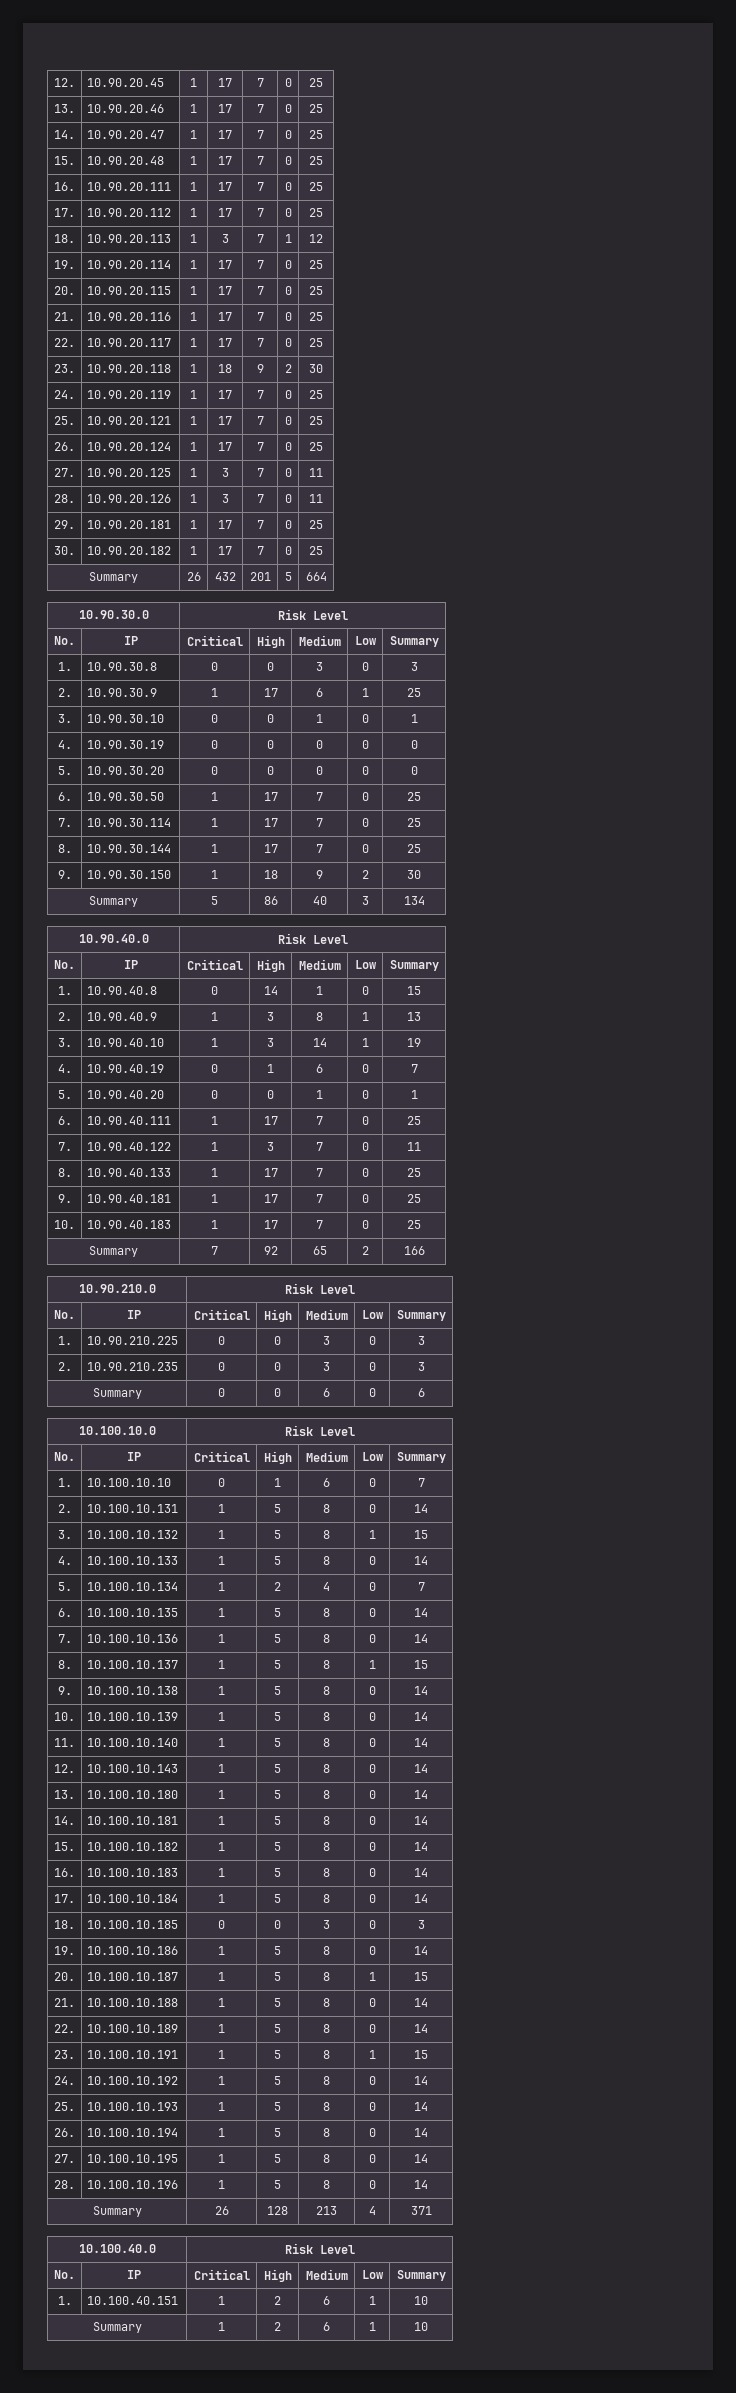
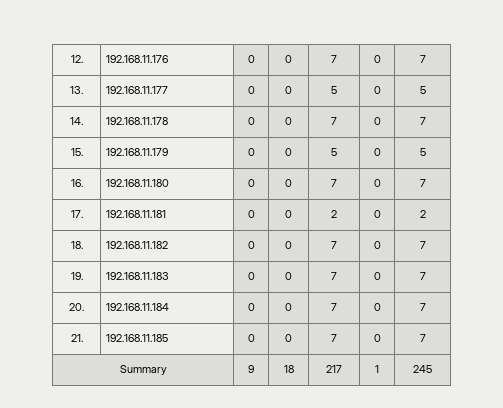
- 12. | 10.90.20.45 | 1 | 17 | 7 | 0 | 25
- 13. | 10.90.20.46 | 1 | 17 | 7 | 0 | 25
- 14. | 10.90.20.47 | 1 | 17 | 7 | 0 | 25
- 15. | 10.90.20.48 | 1 | 17 | 7 | 0 | 25
- 16. | 10.90.20.111 | 1 | 17 | 7 | 0 | 25
- 17. | 10.90.20.112 | 1 | 17 | 7 | 0 | 25
- 18. | 10.90.20.113 | 1 | 3 | 7 | 1 | 12
- 19. | 10.90.20.114 | 1 | 17 | 7 | 0 | 25
- 20. | 10.90.20.115 | 1 | 17 | 7 | 0 | 25
- 21. | 10.90.20.116 | 1 | 17 | 7 | 0 | 25
- 22. | 10.90.20.117 | 1 | 17 | 7 | 0 | 25
- 23. | 10.90.20.118 | 1 | 18 | 9 | 2 | 30
- 24. | 10.90.20.119 | 1 | 17 | 7 | 0 | 25
- 25. | 10.90.20.121 | 1 | 17 | 7 | 0 | 25
- 26. | 10.90.20.124 | 1 | 17 | 7 | 0 | 25
- 27. | 10.90.20.125 | 1 | 3 | 7 | 0 | 11
- 28. | 10.90.20.126 | 1 | 3 | 7 | 0 | 11
- 29. | 10.90.20.181 | 1 | 17 | 7 | 0 | 25
- 30. | 10.90.20.182 | 1 | 17 | 7 | 0 | 25
- Summary | 26 | 432 | 201 | 5 | 664
- 10.90.30.0 | Risk Level
- No. | IP | Critical | High | Medium | Low | Summary
- 1. | 10.90.30.8 | 0 | 0 | 3 | 0 | 3
- 2. | 10.90.30.9 | 1 | 17 | 6 | 1 | 25
- 3. | 10.90.30.10 | 0 | 0 | 1 | 0 | 1
- 4. | 10.90.30.19 | 0 | 0 | 0 | 0 | 0
- 5. | 10.90.30.20 | 0 | 0 | 0 | 0 | 0
- 6. | 10.90.30.50 | 1 | 17 | 7 | 0 | 25
- 7. | 10.90.30.114 | 1 | 17 | 7 | 0 | 25
- 8. | 10.90.30.144 | 1 | 17 | 7 | 0 | 25
- 9. | 10.90.30.150 | 1 | 18 | 9 | 2 | 30
- Summary | 5 | 86 | 40 | 3 | 134
- 10.90.40.0 | Risk Level
- No. | IP | Critical | High | Medium | Low | Summary
- 1. | 10.90.40.8 | 0 | 14 | 1 | 0 | 15
- 2. | 10.90.40.9 | 1 | 3 | 8 | 1 | 13
- 3. | 10.90.40.10 | 1 | 3 | 14 | 1 | 19
- 4. | 10.90.40.19 | 0 | 1 | 6 | 0 | 7
- 5. | 10.90.40.20 | 0 | 0 | 1 | 0 | 1
- 6. | 10.90.40.111 | 1 | 17 | 7 | 0 | 25
- 7. | 10.90.40.122 | 1 | 3 | 7 | 0 | 11
- 8. | 10.90.40.133 | 1 | 17 | 7 | 0 | 25
- 9. | 10.90.40.181 | 1 | 17 | 7 | 0 | 25
- 10. | 10.90.40.183 | 1 | 17 | 7 | 0 | 25
- Summary | 7 | 92 | 65 | 2 | 166
- 10.90.210.0 | Risk Level
- No. | IP | Critical | High | Medium | Low | Summary
- 1. | 10.90.210.225 | 0 | 0 | 3 | 0 | 3
- 2. | 10.90.210.235 | 0 | 0 | 3 | 0 | 3
- Summary | 0 | 0 | 6 | 0 | 6
- 10.100.10.0 | Risk Level
- No. | IP | Critical | High | Medium | Low | Summary
- 1. | 10.100.10.10 | 0 | 1 | 6 | 0 | 7
- 2. | 10.100.10.131 | 1 | 5 | 8 | 0 | 14
- 3. | 10.100.10.132 | 1 | 5 | 8 | 1 | 15
- 4. | 10.100.10.133 | 1 | 5 | 8 | 0 | 14
- 5. | 10.100.10.134 | 1 | 2 | 4 | 0 | 7
- 6. | 10.100.10.135 | 1 | 5 | 8 | 0 | 14
- 7. | 10.100.10.136 | 1 | 5 | 8 | 0 | 14
- 8. | 10.100.10.137 | 1 | 5 | 8 | 1 | 15
- 9. | 10.100.10.138 | 1 | 5 | 8 | 0 | 14
- 10. | 10.100.10.139 | 1 | 5 | 8 | 0 | 14
- 11. | 10.100.10.140 | 1 | 5 | 8 | 0 | 14
- 12. | 10.100.10.143 | 1 | 5 | 8 | 0 | 14
- 13. | 10.100.10.180 | 1 | 5 | 8 | 0 | 14
- 14. | 10.100.10.181 | 1 | 5 | 8 | 0 | 14
- 15. | 10.100.10.182 | 1 | 5 | 8 | 0 | 14
- 16. | 10.100.10.183 | 1 | 5 | 8 | 0 | 14
- 17. | 10.100.10.184 | 1 | 5 | 8 | 0 | 14
- 18. | 10.100.10.185 | 0 | 0 | 3 | 0 | 3
- 19. | 10.100.10.186 | 1 | 5 | 8 | 0 | 14
- 20. | 10.100.10.187 | 1 | 5 | 8 | 1 | 15
- 21. | 10.100.10.188 | 1 | 5 | 8 | 0 | 14
- 22. | 10.100.10.189 | 1 | 5 | 8 | 0 | 14
- 23. | 10.100.10.191 | 1 | 5 | 8 | 1 | 15
- 24. | 10.100.10.192 | 1 | 5 | 8 | 0 | 14
- 25. | 10.100.10.193 | 1 | 5 | 8 | 0 | 14
- 26. | 10.100.10.194 | 1 | 5 | 8 | 0 | 14
- 27. | 10.100.10.195 | 1 | 5 | 8 | 0 | 14
- 28. | 10.100.10.196 | 1 | 5 | 8 | 0 | 14
- Summary | 26 | 128 | 213 | 4 | 371
- 10.100.40.0 | Risk Level
- No. | IP | Critical | High | Medium | Low | Summary
- 1. | 10.100.40.151 | 1 | 2 | 6 | 1 | 10
- Summary | 1 | 2 | 6 | 1 | 10
+ 12. | 192.168.11.176 | 0 | 0 | 7 | 0 | 7
+ 13. | 192.168.11.177 | 0 | 0 | 5 | 0 | 5
+ 14. | 192.168.11.178 | 0 | 0 | 7 | 0 | 7
+ 15. | 192.168.11.179 | 0 | 0 | 5 | 0 | 5
+ 16. | 192.168.11.180 | 0 | 0 | 7 | 0 | 7
+ 17. | 192.168.11.181 | 0 | 0 | 2 | 0 | 2
+ 18. | 192.168.11.182 | 0 | 0 | 7 | 0 | 7
+ 19. | 192.168.11.183 | 0 | 0 | 7 | 0 | 7
+ 20. | 192.168.11.184 | 0 | 0 | 7 | 0 | 7
+ 21. | 192.168.11.185 | 0 | 0 | 7 | 0 | 7
+ Summary | 9 | 18 | 217 | 1 | 245

